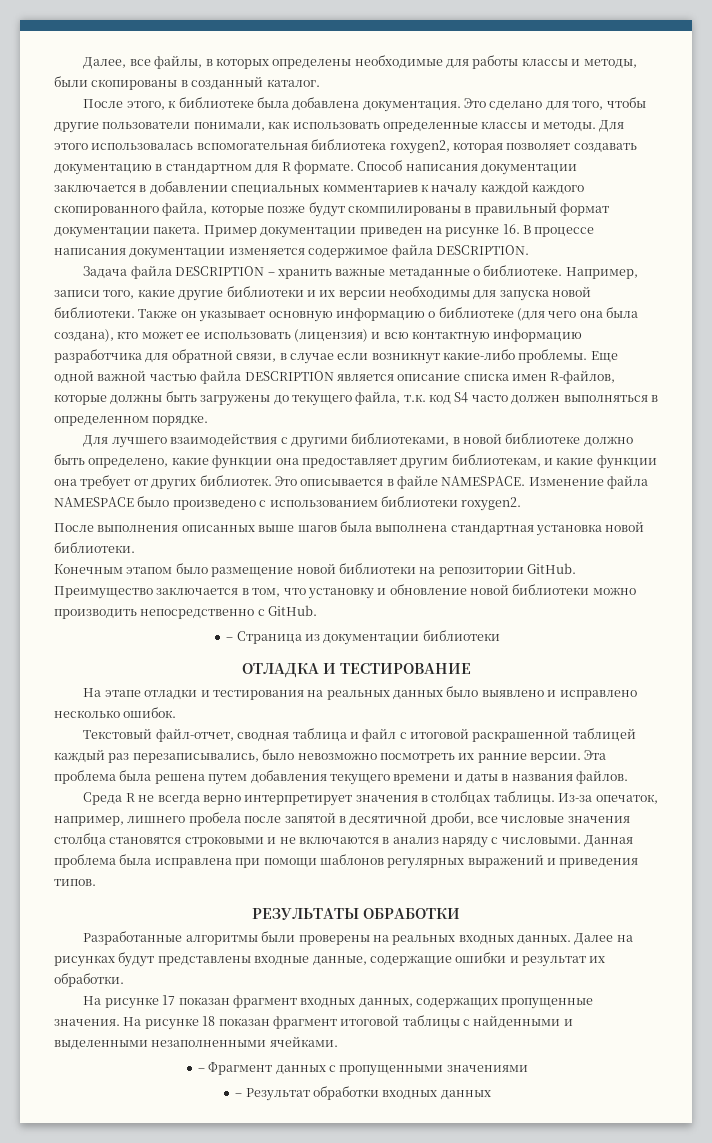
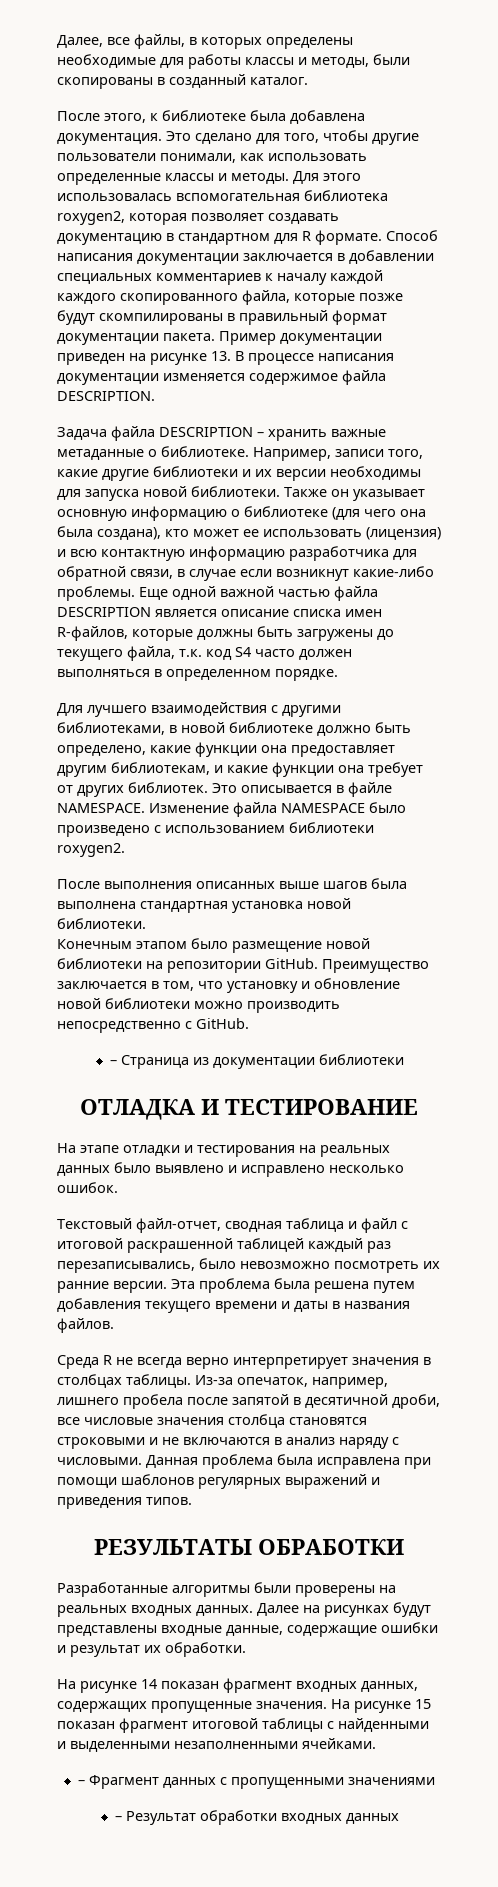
- Пример документации приведен на рисунке 16. В процессе написания документации изменяется содержимое файла DESCRIPTION.
+ Пример документации приведен на рисунке 13. В процессе написания документации изменяется содержимое файла DESCRIPTION.
- На рисунке 17 показан фрагмент входных данных, содержащих пропущенные значения.
+ На рисунке 14 показан фрагмент входных данных, содержащих пропущенные значения.
- На рисунке 18 показан фрагмент итоговой таблицы с найденными и выделенными незаполненными ячейками.
+ На рисунке 15 показан фрагмент итоговой таблицы с найденными и выделенными незаполненными ячейками.

